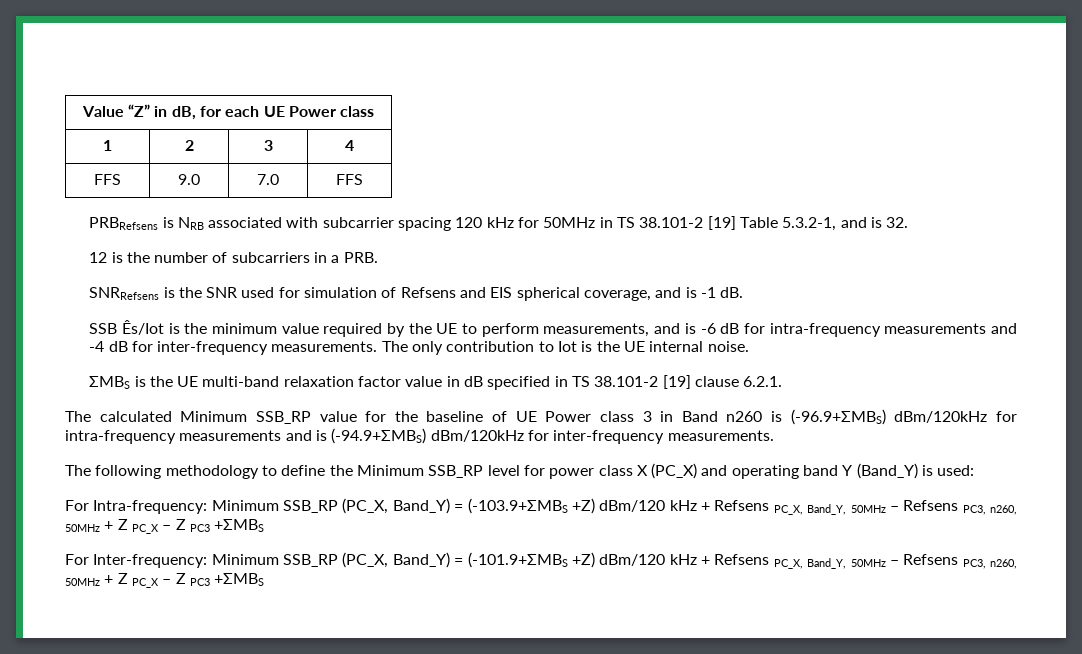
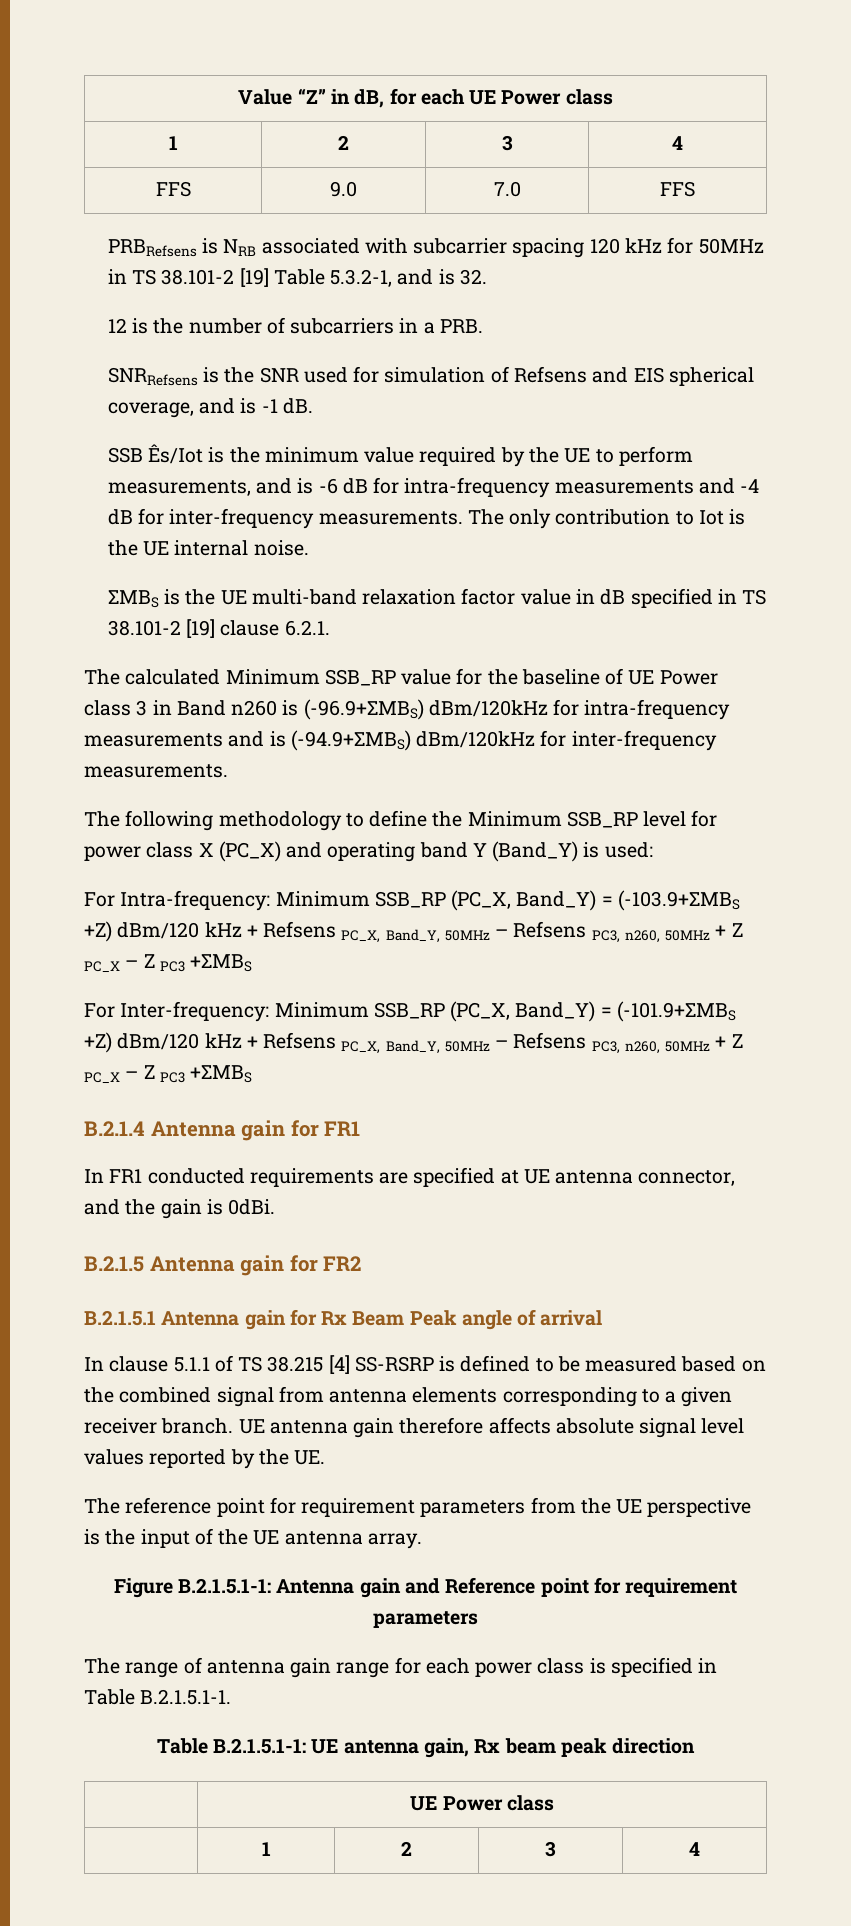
+ B.2.1.4 Antenna gain for FR1
+ In FR1 conducted requirements are specified at UE antenna connector, and the gain is 0dBi.
+ B.2.1.5 Antenna gain for FR2
+ B.2.1.5.1 Antenna gain for Rx Beam Peak angle of arrival
+ In clause 5.1.1 of TS 38.215 [4] SS-RSRP is defined to be measured based on the combined signal from antenna elements corresponding to a given receiver branch. UE antenna gain therefore affects absolute signal level values reported by the UE.
+ The reference point for requirement parameters from the UE perspective is the input of the UE antenna array.
+ Figure B.2.1.5.1-1: Antenna gain and Reference point for requirement parameters
+ The range of antenna gain range for each power class is specified in Table B.2.1.5.1-1.
+ Table B.2.1.5.1-1: UE antenna gain, Rx beam peak direction
+ | UE Power class
+ | 1 | 2 | 3 | 4

